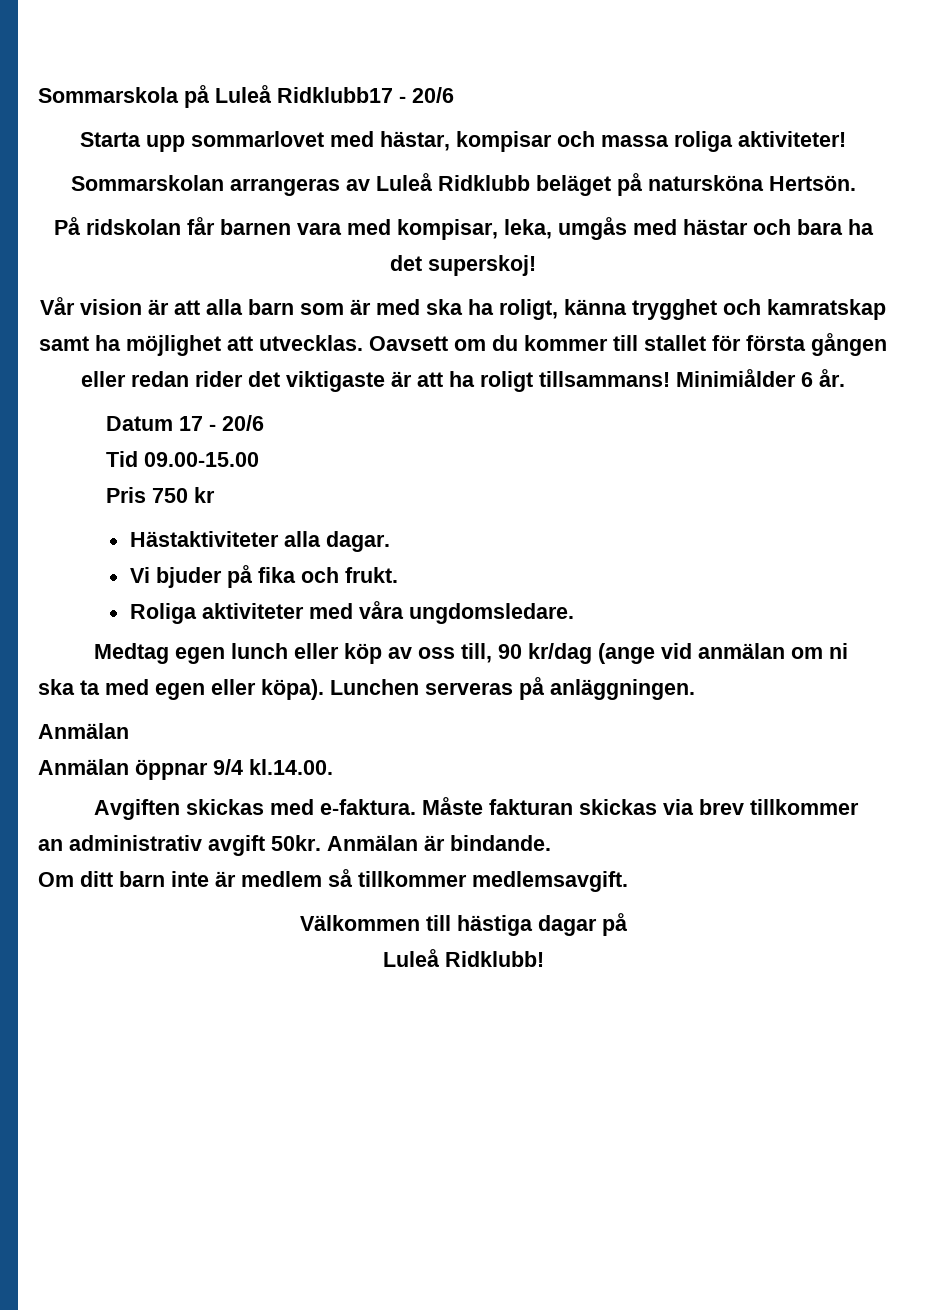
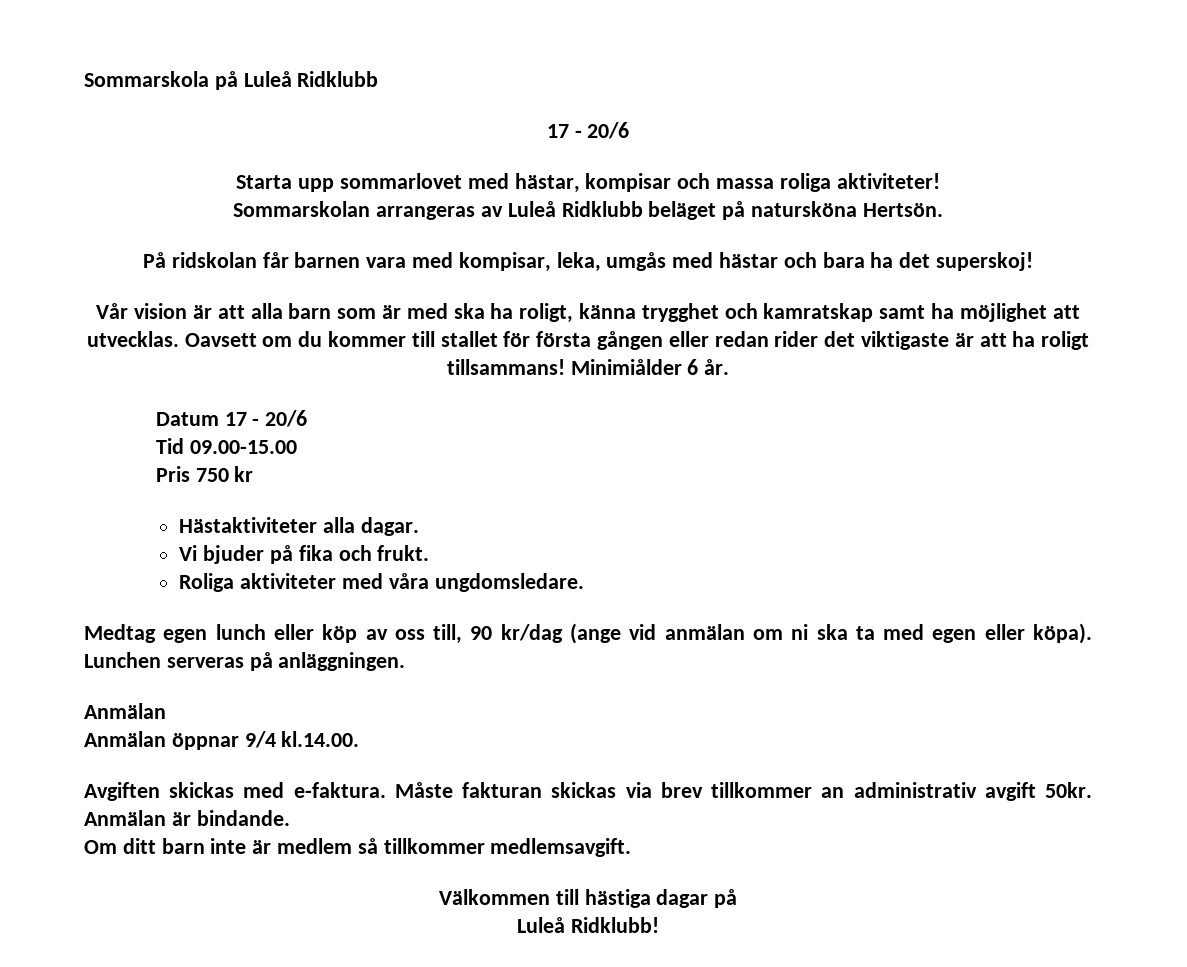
- Sommarskola på Luleå Ridklubb17 - 20/6
+ Sommarskola på Luleå Ridklubb
+ 17 - 20/6

